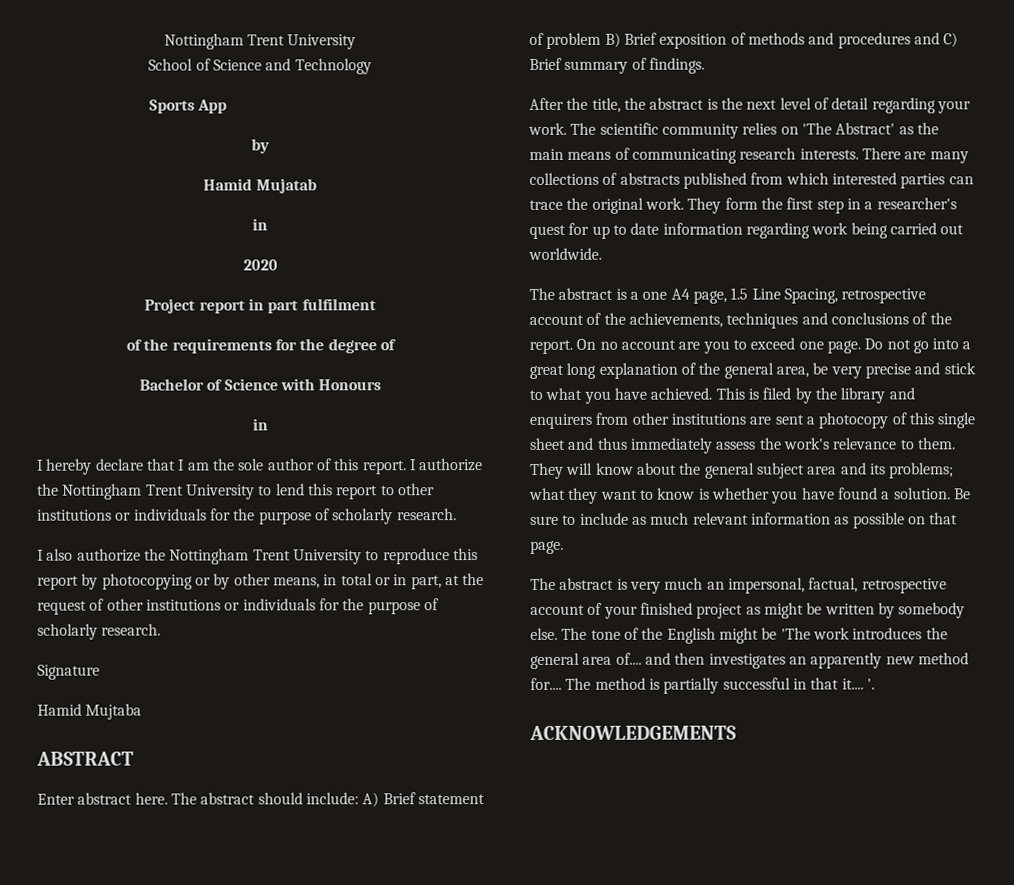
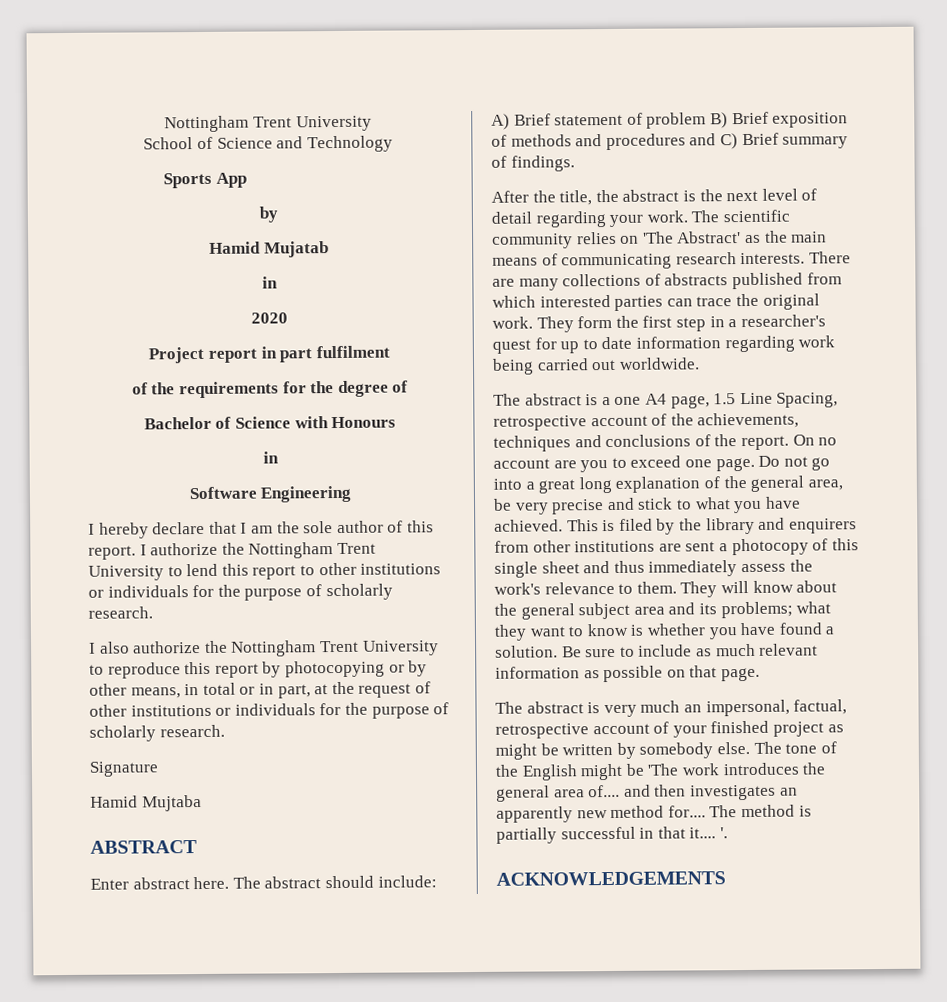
+ Software Engineering

